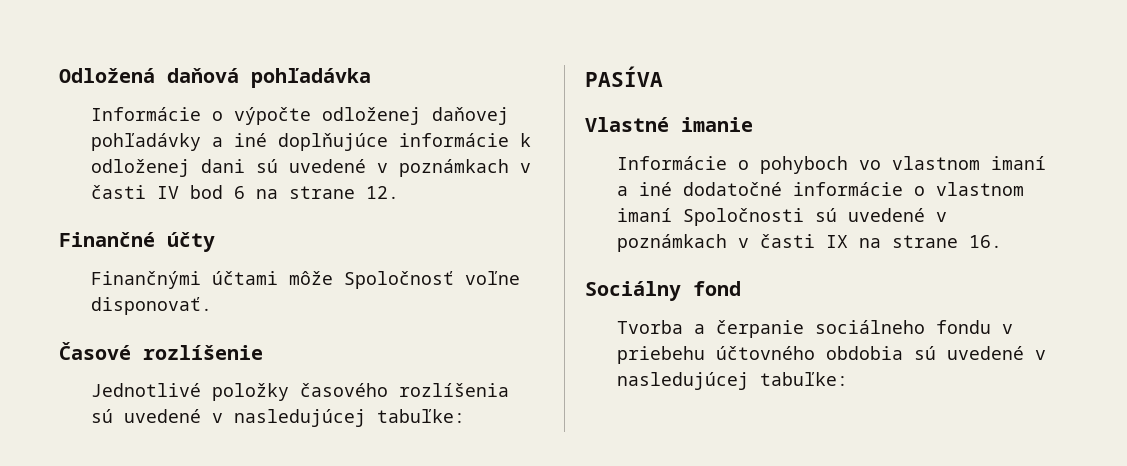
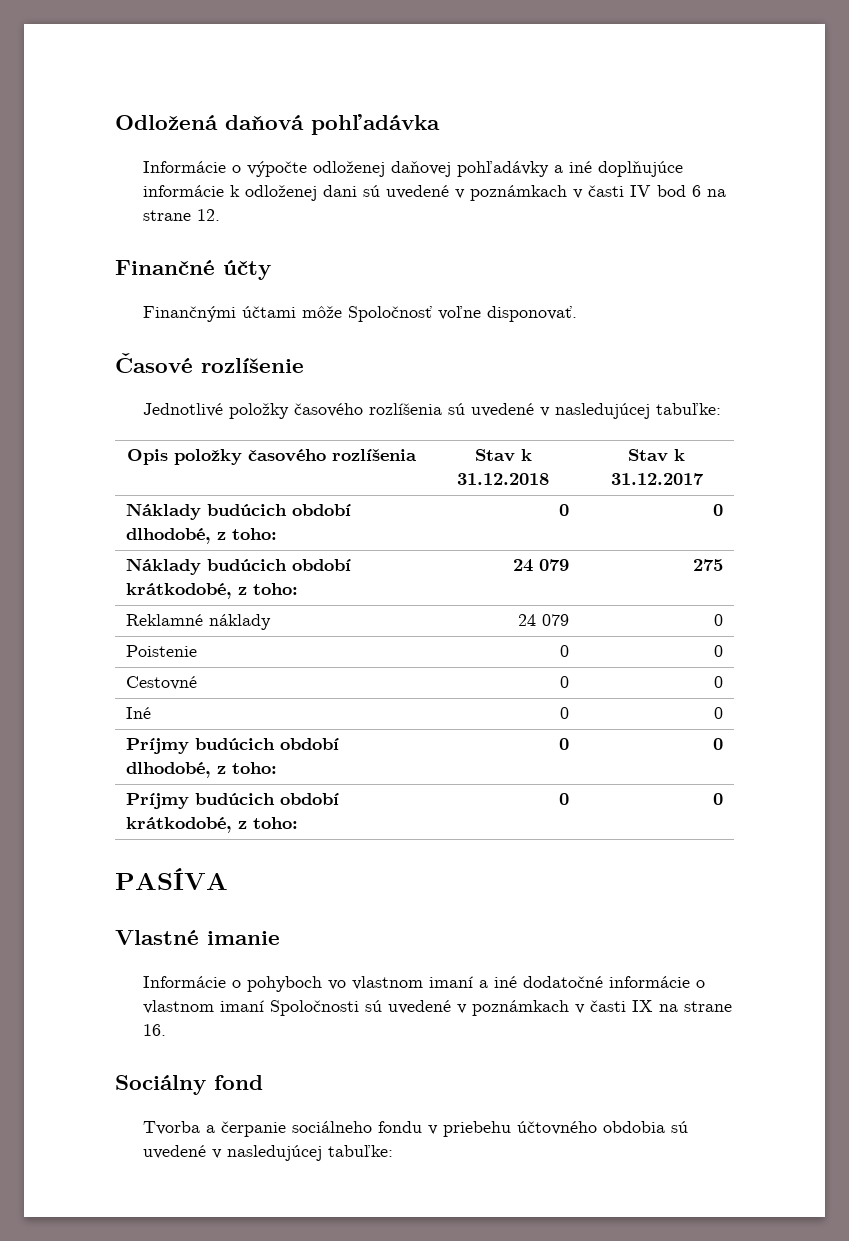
+ Opis položky časového rozlíšenia | Stav k 31.12.2018 | Stav k 31.12.2017
+ Náklady budúcich období dlhodobé, z toho: | 0 | 0
+ Náklady budúcich období krátkodobé, z toho: | 24 079 | 275
+ Reklamné náklady | 24 079 | 0
+ Poistenie | 0 | 0
+ Cestovné | 0 | 0
+ Iné | 0 | 0
+ Príjmy budúcich období dlhodobé, z toho: | 0 | 0
+ Príjmy budúcich období krátkodobé, z toho: | 0 | 0

